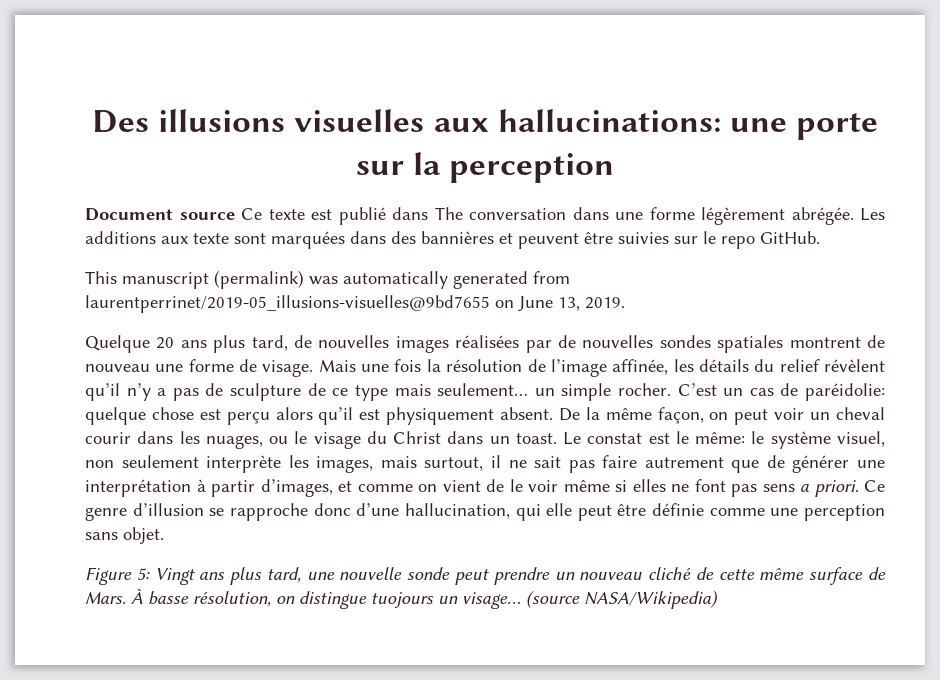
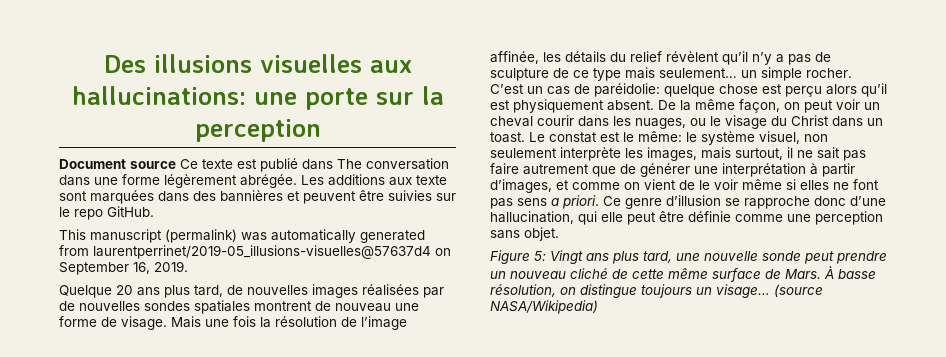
- This manuscript (permalink) was automatically generated from laurentperrinet/2019-05_illusions-visuelles@9bd7655 on June 13, 2019.
+ This manuscript (permalink) was automatically generated from laurentperrinet/2019-05_illusions-visuelles@57637d4 on September 16, 2019.
- À basse résolution, on distingue tuojours un visage…
+ À basse résolution, on distingue toujours un visage…

